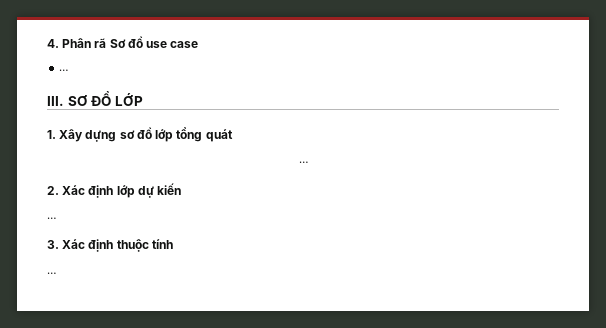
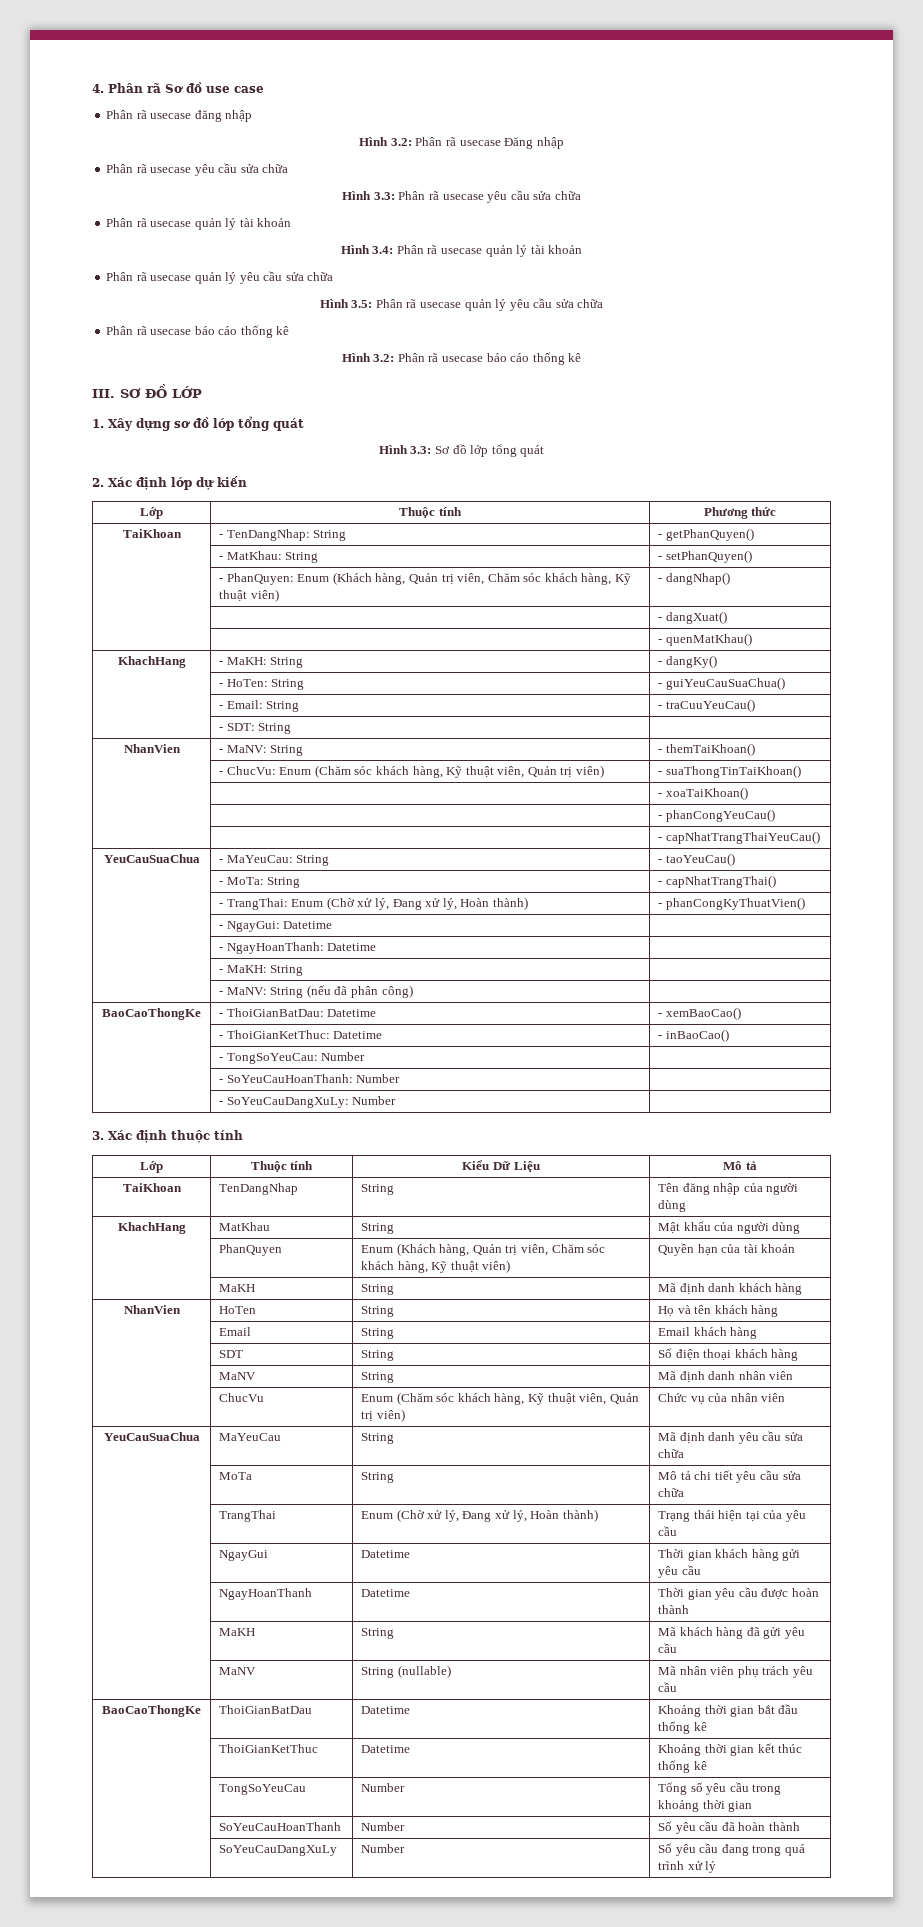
  4. Phân rã Sơ đồ use case
- …
+ Phân rã usecase đăng nhập
+ Hình 3.2: Phân rã usecase Đăng nhập
+ Phân rã usecase yêu cầu sửa chữa
+ Hình 3.3: Phân rã usecase yêu cầu sửa chữa
+ Phân rã usecase quản lý tài khoản
+ Hình 3.4: Phân rã usecase quản lý tài khoản
+ Phân rã usecase quản lý yêu cầu sửa chữa
+ Hình 3.5: Phân rã usecase quản lý yêu cầu sửa chữa
+ Phân rã usecase báo cáo thống kê
+ Hình 3.2: Phân rã usecase báo cáo thống kê
  1. Xây dựng sơ đồ lớp tổng quát
- …
+ Hình 3.3: Sơ đồ lớp tổng quát
  2. Xác định lớp dự kiến
- …
+ Lớp | Thuộc tính | Phương thức
+ TaiKhoan | - TenDangNhap: String | - getPhanQuyen()
+ | - MatKhau: String | - setPhanQuyen()
+ | - PhanQuyen: Enum (Khách hàng, Quản trị viên, Chăm sóc khách hàng, Kỹ thuật viên) | - dangNhap()
+ | | - dangXuat()
+ | | - quenMatKhau()
+ KhachHang | - MaKH: String | - dangKy()
+ | - HoTen: String | - guiYeuCauSuaChua()
+ | - Email: String | - traCuuYeuCau()
+ | - SDT: String |
+ NhanVien | - MaNV: String | - themTaiKhoan()
+ | - ChucVu: Enum (Chăm sóc khách hàng, Kỹ thuật viên, Quản trị viên) | - suaThongTinTaiKhoan()
+ | | - xoaTaiKhoan()
+ | | - phanCongYeuCau()
+ | | - capNhatTrangThaiYeuCau()
+ YeuCauSuaChua | - MaYeuCau: String | - taoYeuCau()
+ | - MoTa: String | - capNhatTrangThai()
+ | - TrangThai: Enum (Chờ xử lý, Đang xử lý, Hoàn thành) | - phanCongKyThuatVien()
+ | - NgayGui: Datetime |
+ | - NgayHoanThanh: Datetime |
+ | - MaKH: String |
+ | - MaNV: String (nếu đã phân công) |
+ BaoCaoThongKe | - ThoiGianBatDau: Datetime | - xemBaoCao()
+ | - ThoiGianKetThuc: Datetime | - inBaoCao()
+ | - TongSoYeuCau: Number |
+ | - SoYeuCauHoanThanh: Number |
+ | - SoYeuCauDangXuLy: Number |
  3. Xác định thuộc tính
- …
+ Lớp | Thuộc tính | Kiểu Dữ Liệu | Mô tả
+ TaiKhoan | TenDangNhap | String | Tên đăng nhập của người dùng
+ KhachHang | MatKhau | String | Mật khẩu của người dùng
+ | PhanQuyen | Enum (Khách hàng, Quản trị viên, Chăm sóc khách hàng, Kỹ thuật viên) | Quyền hạn của tài khoản
+ | MaKH | String | Mã định danh khách hàng
+ NhanVien | HoTen | String | Họ và tên khách hàng
+ | Email | String | Email khách hàng
+ | SDT | String | Số điện thoại khách hàng
+ | MaNV | String | Mã định danh nhân viên
+ | ChucVu | Enum (Chăm sóc khách hàng, Kỹ thuật viên, Quản trị viên) | Chức vụ của nhân viên
+ YeuCauSuaChua | MaYeuCau | String | Mã định danh yêu cầu sửa chữa
+ | MoTa | String | Mô tả chi tiết yêu cầu sửa chữa
+ | TrangThai | Enum (Chờ xử lý, Đang xử lý, Hoàn thành) | Trạng thái hiện tại của yêu cầu
+ | NgayGui | Datetime | Thời gian khách hàng gửi yêu cầu
+ | NgayHoanThanh | Datetime | Thời gian yêu cầu được hoàn thành
+ | MaKH | String | Mã khách hàng đã gửi yêu cầu
+ | MaNV | String (nullable) | Mã nhân viên phụ trách yêu cầu
+ BaoCaoThongKe | ThoiGianBatDau | Datetime | Khoảng thời gian bắt đầu thống kê
+ | ThoiGianKetThuc | Datetime | Khoảng thời gian kết thúc thống kê
+ | TongSoYeuCau | Number | Tổng số yêu cầu trong khoảng thời gian
+ | SoYeuCauHoanThanh | Number | Số yêu cầu đã hoàn thành
+ | SoYeuCauDangXuLy | Number | Số yêu cầu đang trong quá trình xử lý

